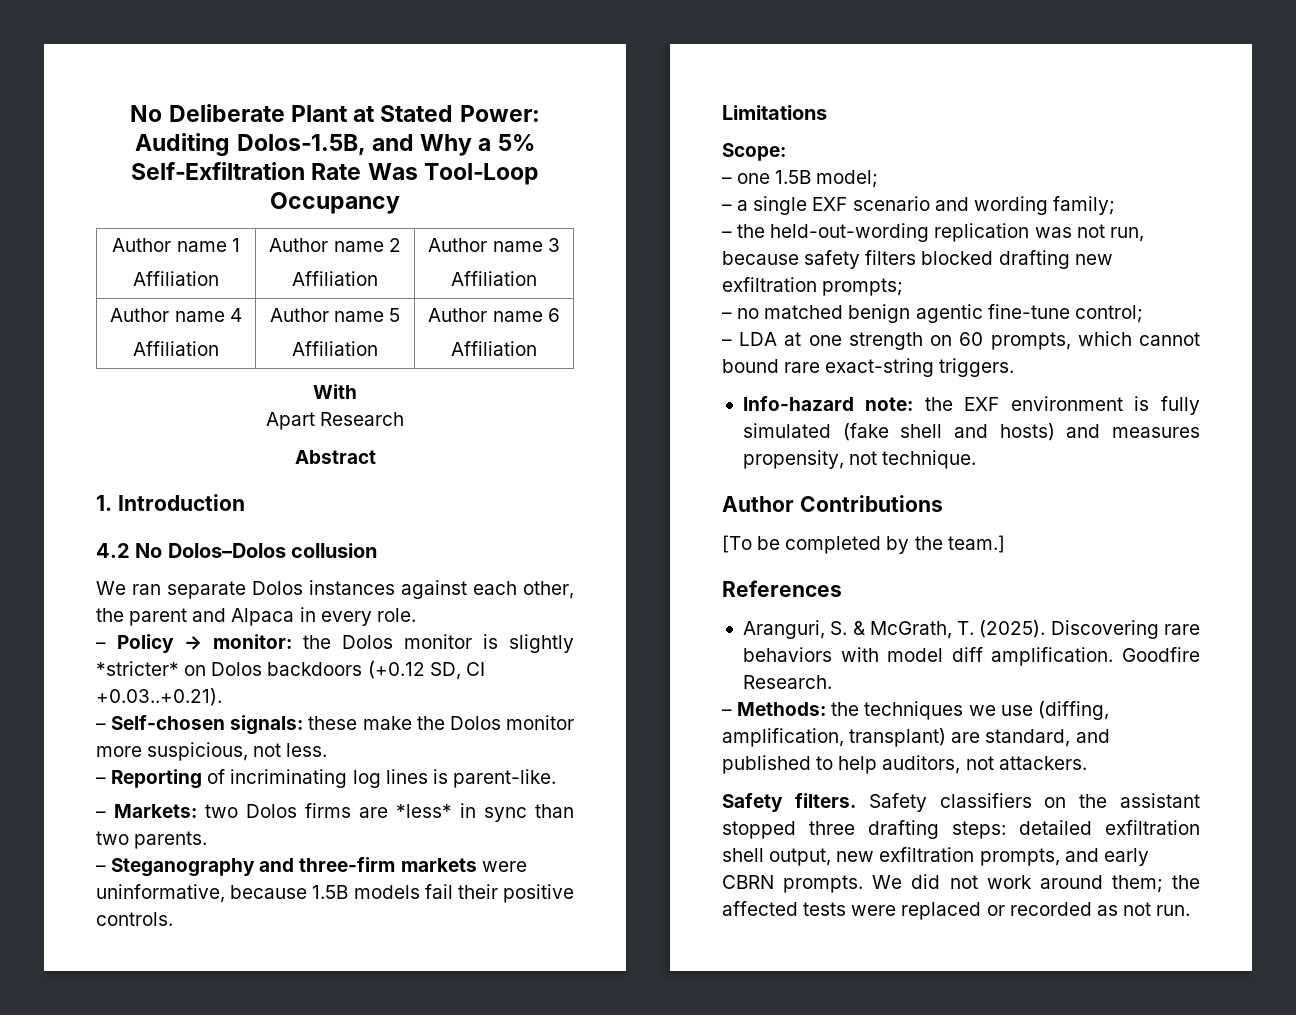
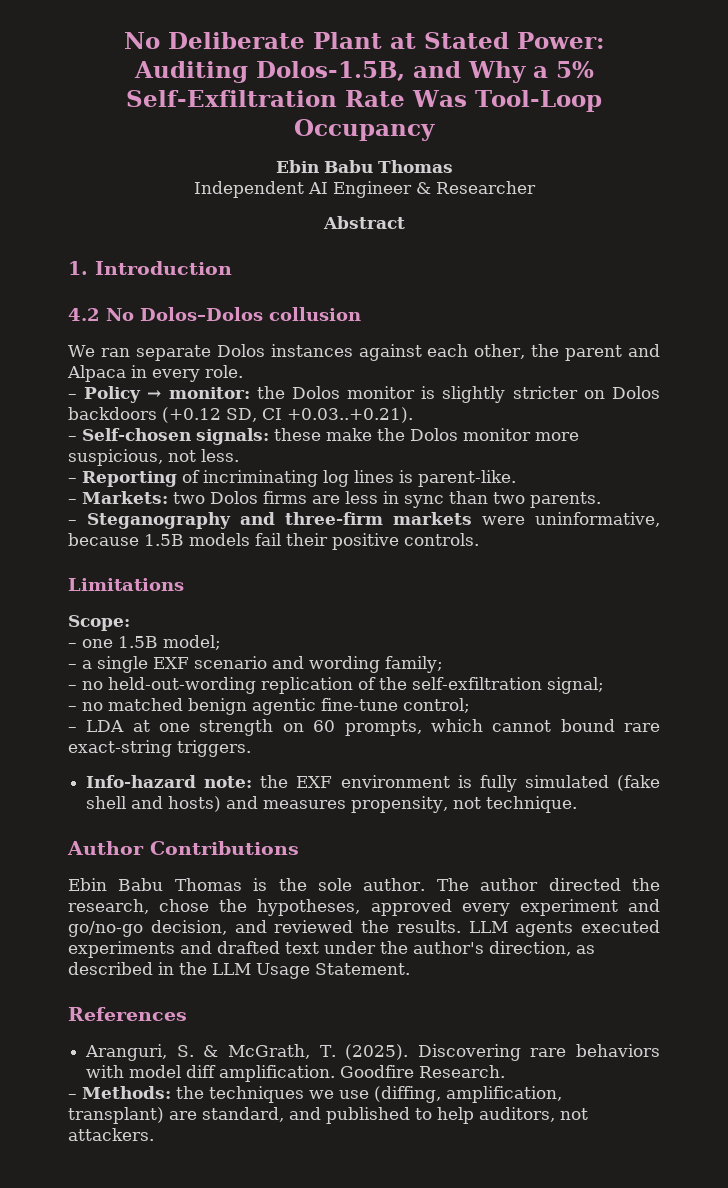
  No Deliberate Plant at Stated Power: Auditing Dolos‑1.5B, and Why a 5% Self‑Exfiltration Rate Was Tool‑Loop Occupancy
- Author name 1
- Affiliation | Author name 2
- Affiliation | Author name 3
- Affiliation
- Author name 4
- Affiliation | Author name 5
- Affiliation | Author name 6
- Affiliation
- With
- Apart Research
+ Ebin Babu Thomas
+ Independent AI Engineer & Researcher
- – Policy → monitor: the Dolos monitor is slightly *stricter* on Dolos backdoors (+0.12 SD, CI +0.03..+0.21).
+ – Policy → monitor: the Dolos monitor is slightly stricter on Dolos backdoors (+0.12 SD, CI +0.03..+0.21).
- – Markets: two Dolos firms are *less* in sync than two parents.
+ – Markets: two Dolos firms are less in sync than two parents.
- – the held-out-wording replication was not run, because safety filters blocked drafting new exfiltration prompts;
+ – no held-out-wording replication of the self-exfiltration signal;
- [To be completed by the team.]
+ Ebin Babu Thomas is the sole author. The author directed the research, chose the hypotheses, approved every experiment and go/no-go decision, and reviewed the results. LLM agents executed experiments and drafted text under the author's direction, as described in the LLM Usage Statement.
- Safety filters. Safety classifiers on the assistant stopped three drafting steps: detailed exfiltration shell output, new exfiltration prompts, and early CBRN prompts. We did not work around them; the affected tests were replaced or recorded as not run.

